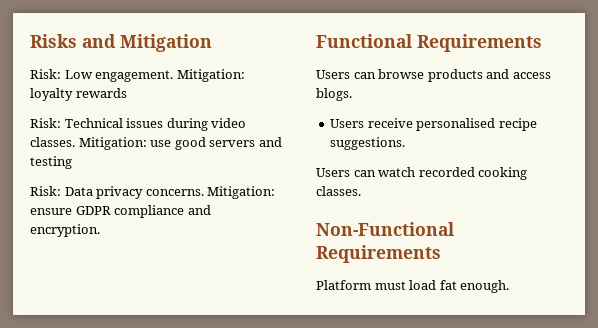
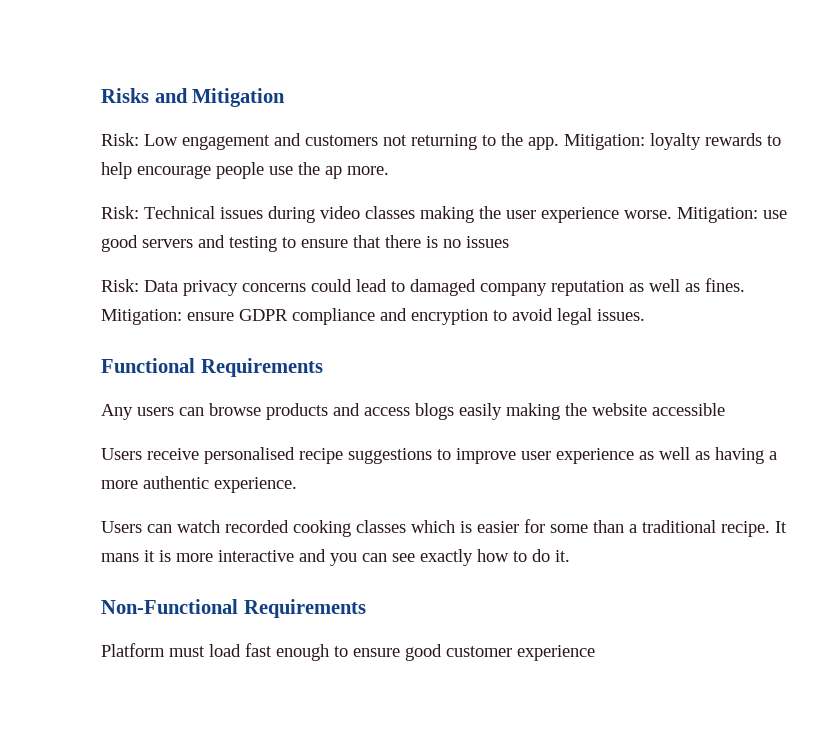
- Risk: Low engagement. Mitigation: loyalty rewards
+ Risk: Low engagement and customers not returning to the app. Mitigation: loyalty rewards to help encourage people use the ap more.
- Risk: Technical issues during video classes.
+ Risk: Technical issues during video classes making the user experience worse.
- Mitigation: use good servers and testing
- Risk: Data privacy concerns.
+ Mitigation: use good servers and testing to ensure that there is no issues
+ Risk: Data privacy concerns could lead to damaged company reputation as well as fines.
- Mitigation: ensure GDPR compliance and encryption.
+ Mitigation: ensure GDPR compliance and encryption to avoid legal issues.
- Users can browse products and access blogs.
- Users receive personalised recipe suggestions.
+ Any users can browse products and access blogs easily making the website accessible
+ Users receive personalised recipe suggestions to improve user experience as well as having a more authentic experience.
- Users can watch recorded cooking classes.
+ Users can watch recorded cooking classes which is easier for some than a traditional recipe. It mans it is more interactive and you can see exactly how to do it.
- Platform must load fat enough.
+ Platform must load fast enough to ensure good customer experience

